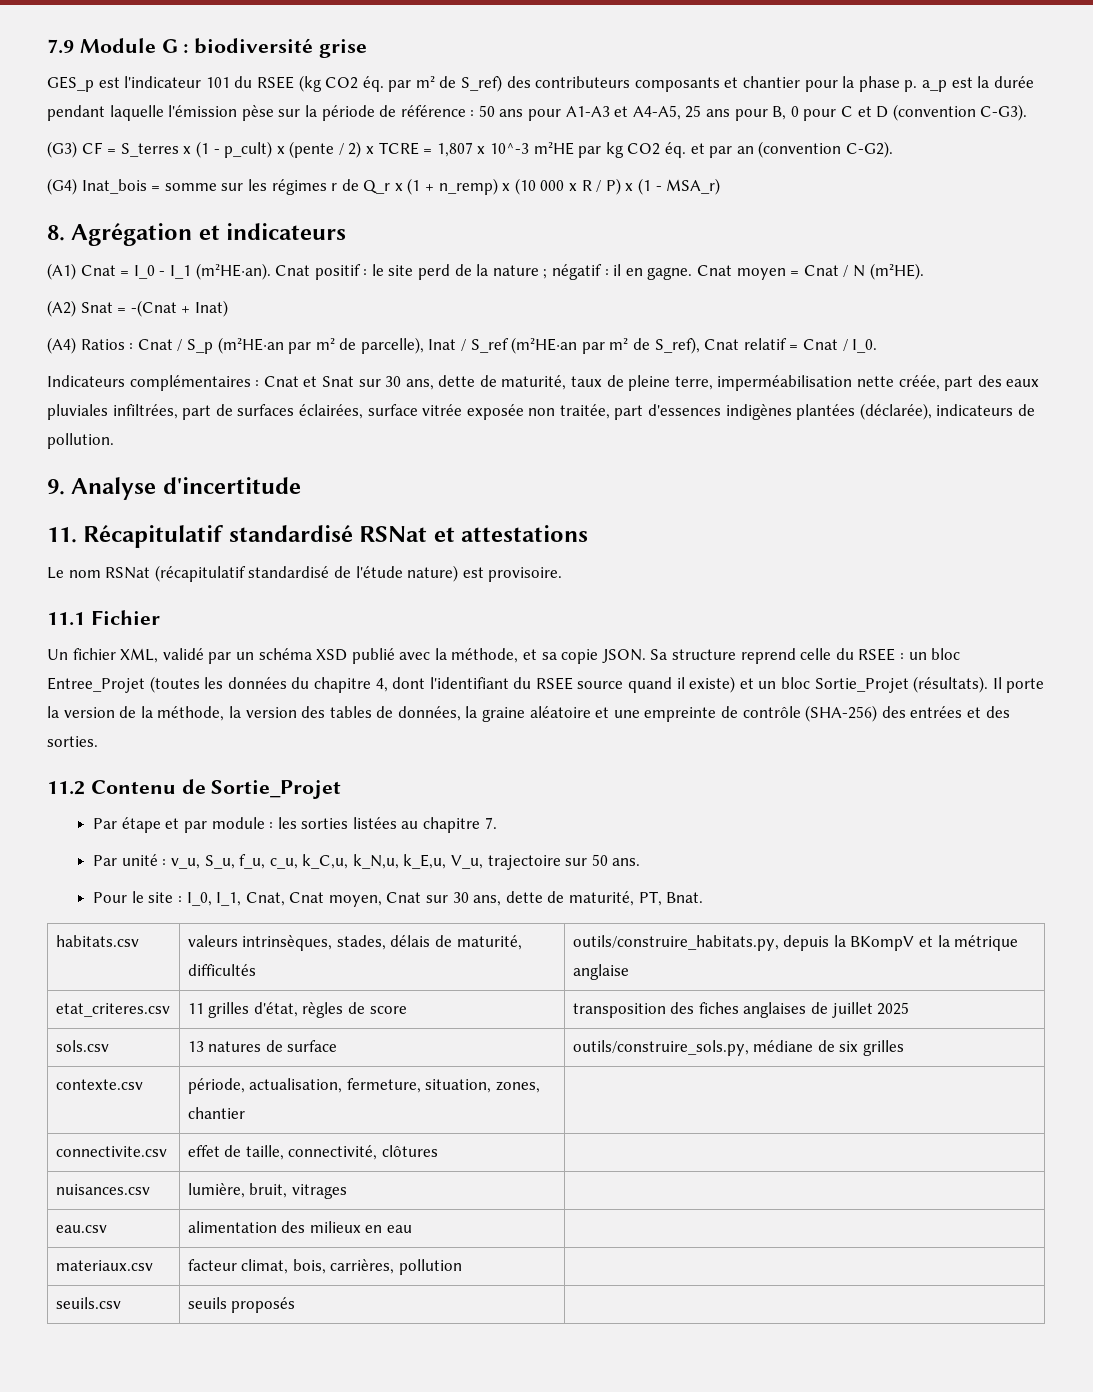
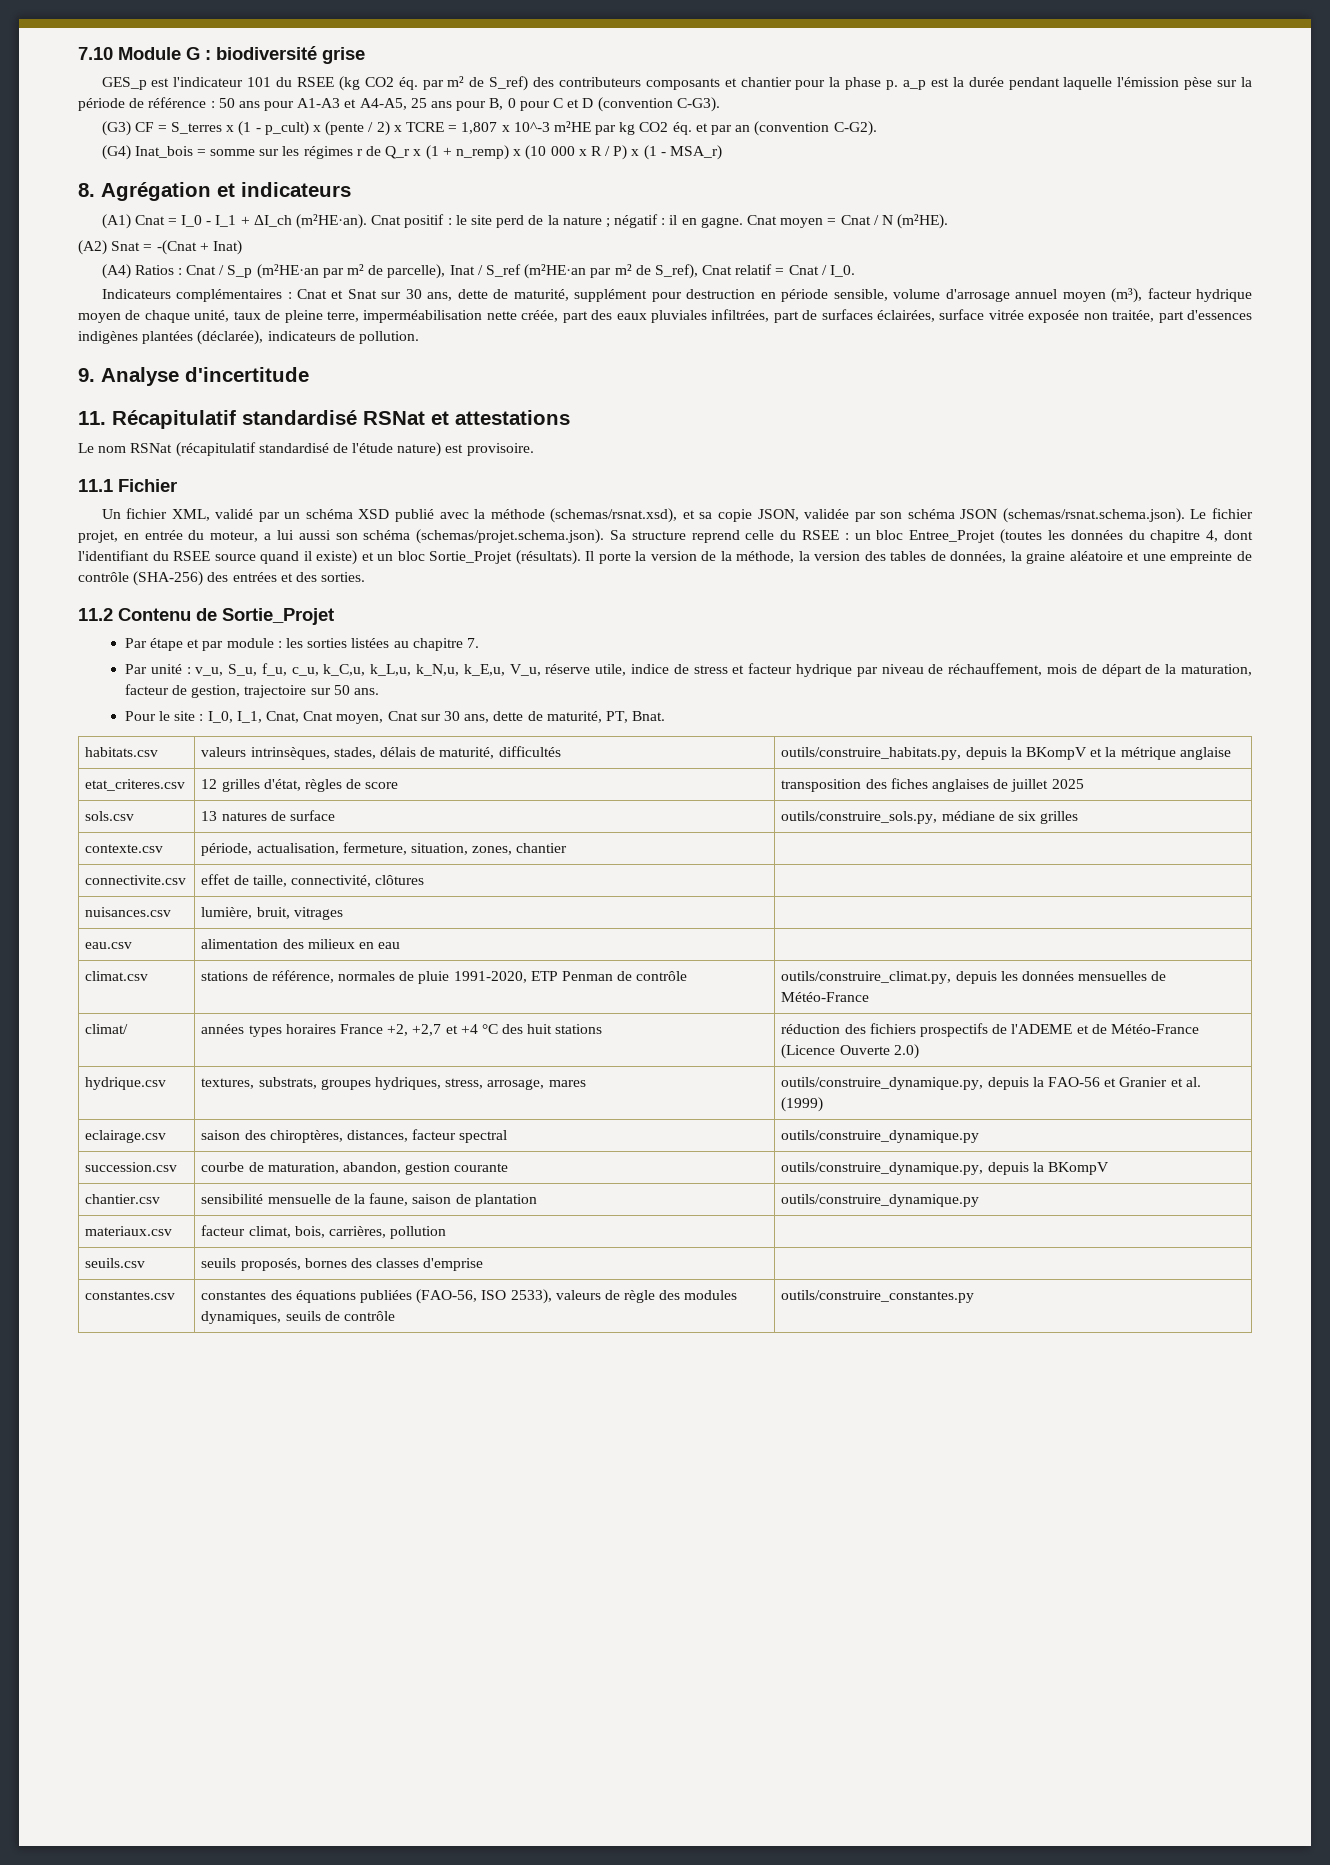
- 7.9 Module G : biodiversité grise
+ 7.10 Module G : biodiversité grise
- (A1) Cnat = I_0 - I_1 (m²HE·an).
+ (A1) Cnat = I_0 - I_1 + ΔI_ch (m²HE·an).
- Indicateurs complémentaires : Cnat et Snat sur 30 ans, dette de maturité, taux de pleine terre, imperméabilisation nette créée, part des eaux pluviales infiltrées, part de surfaces éclairées, surface vitrée exposée non traitée, part d'essences indigènes plantées (déclarée), indicateurs de pollution.
+ Indicateurs complémentaires : Cnat et Snat sur 30 ans, dette de maturité, supplément pour destruction en période sensible, volume d'arrosage annuel moyen (m³), facteur hydrique moyen de chaque unité, taux de pleine terre, imperméabilisation nette créée, part des eaux pluviales infiltrées, part de surfaces éclairées, surface vitrée exposée non traitée, part d'essences indigènes plantées (déclarée), indicateurs de pollution.
- Un fichier XML, validé par un schéma XSD publié avec la méthode, et sa copie JSON. Sa structure reprend celle du RSEE : un bloc Entree_Projet (toutes les données du chapitre 4, dont l'identifiant du RSEE source quand il existe) et un bloc Sortie_Projet (résultats).
+ Un fichier XML, validé par un schéma XSD publié avec la méthode (schemas/rsnat.xsd), et sa copie JSON, validée par son schéma JSON (schemas/rsnat.schema.json). Le fichier projet, en entrée du moteur, a lui aussi son schéma (schemas/projet.schema.json). Sa structure reprend celle du RSEE : un bloc Entree_Projet (toutes les données du chapitre 4, dont l'identifiant du RSEE source quand il existe) et un bloc Sortie_Projet (résultats).
- Par unité : v_u, S_u, f_u, c_u, k_C,u, k_N,u, k_E,u, V_u, trajectoire sur 50 ans.
+ Par unité : v_u, S_u, f_u, c_u, k_C,u, k_L,u, k_N,u, k_E,u, V_u, réserve utile, indice de stress et facteur hydrique par niveau de réchauffement, mois de départ de la maturation, facteur de gestion, trajectoire sur 50 ans.
- etat_criteres.csv | 11 grilles d'état, règles de score | transposition des fiches anglaises de juillet 2025
+ etat_criteres.csv | 12 grilles d'état, règles de score | transposition des fiches anglaises de juillet 2025
+ climat.csv | stations de référence, normales de pluie 1991-2020, ETP Penman de contrôle | outils/construire_climat.py, depuis les données mensuelles de Météo-France
+ climat/ | années types horaires France +2, +2,7 et +4 °C des huit stations | réduction des fichiers prospectifs de l'ADEME et de Météo-France (Licence Ouverte 2.0)
+ hydrique.csv | textures, substrats, groupes hydriques, stress, arrosage, mares | outils/construire_dynamique.py, depuis la FAO-56 et Granier et al. (1999)
+ eclairage.csv | saison des chiroptères, distances, facteur spectral | outils/construire_dynamique.py
+ succession.csv | courbe de maturation, abandon, gestion courante | outils/construire_dynamique.py, depuis la BKompV
+ chantier.csv | sensibilité mensuelle de la faune, saison de plantation | outils/construire_dynamique.py
- seuils.csv | seuils proposés |
+ seuils.csv | seuils proposés, bornes des classes d'emprise |
+ constantes.csv | constantes des équations publiées (FAO-56, ISO 2533), valeurs de règle des modules dynamiques, seuils de contrôle | outils/construire_constantes.py

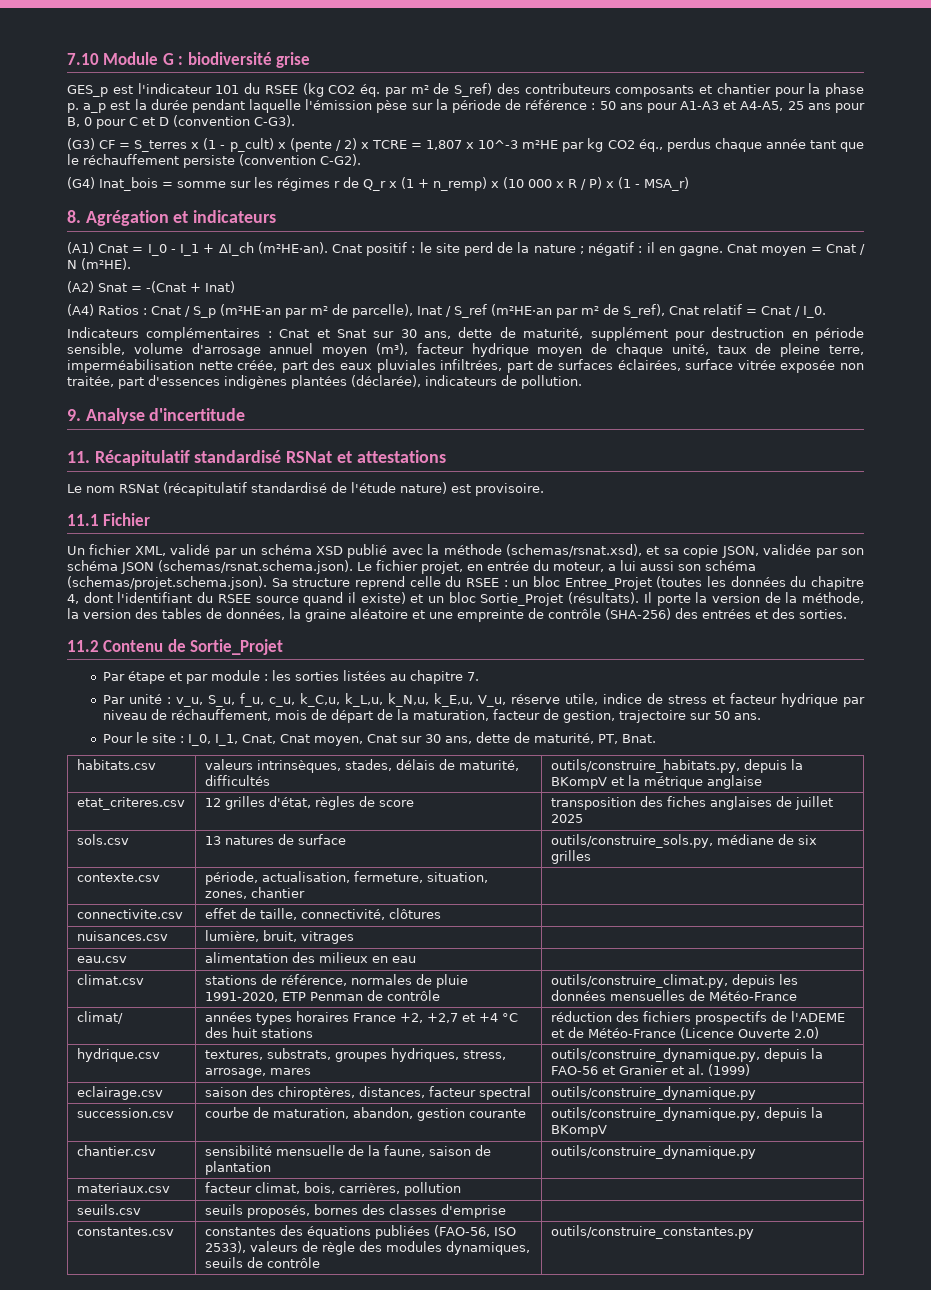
- (G3) CF = S_terres x (1 - p_cult) x (pente / 2) x TCRE = 1,807 x 10^-3 m²HE par kg CO2 éq. et par an (convention C-G2).
+ (G3) CF = S_terres x (1 - p_cult) x (pente / 2) x TCRE = 1,807 x 10^-3 m²HE par kg CO2 éq., perdus chaque année tant que le réchauffement persiste (convention C-G2).

